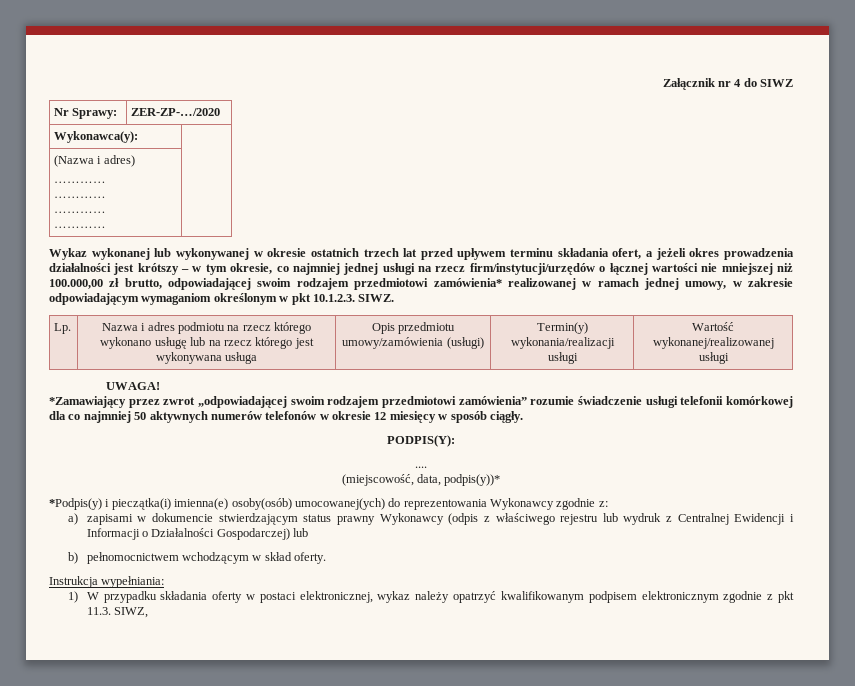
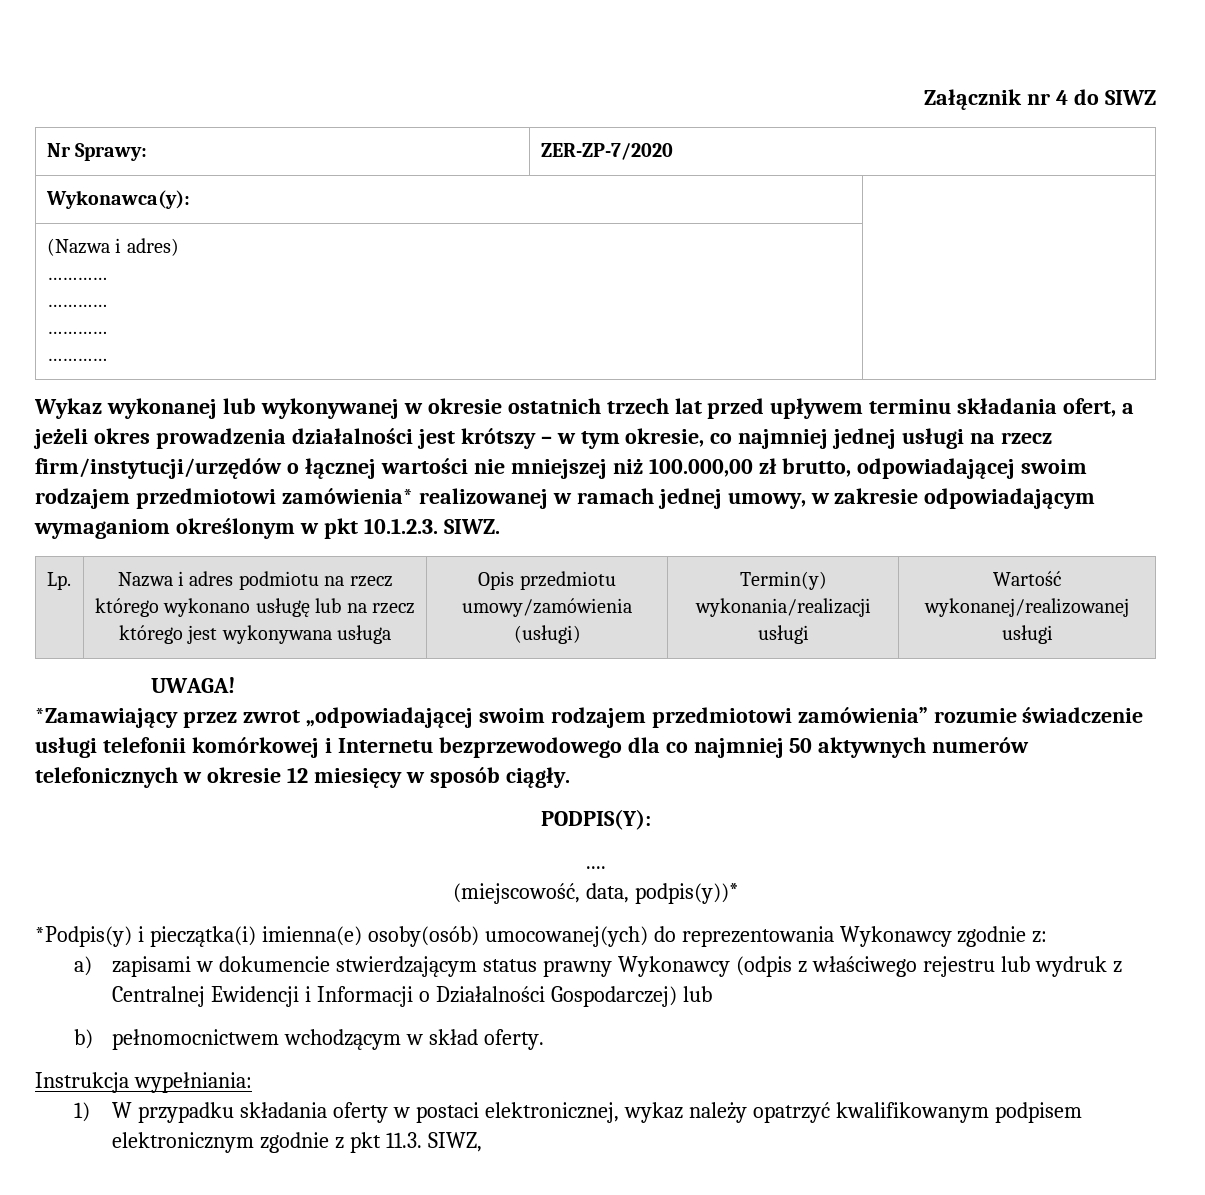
- Nr Sprawy: | ZER-ZP-…/2020
+ Nr Sprawy: | ZER-ZP-7/2020
- *Zamawiający przez zwrot „odpowiadającej swoim rodzajem przedmiotowi zamówienia” rozumie świadczenie usługi telefonii komórkowej dla co najmniej 50 aktywnych numerów telefonów w okresie 12 miesięcy w sposób ciągły.
+ *Zamawiający przez zwrot „odpowiadającej swoim rodzajem przedmiotowi zamówienia” rozumie świadczenie usługi telefonii komórkowej i Internetu bezprzewodowego dla co najmniej 50 aktywnych numerów telefonicznych w okresie 12 miesięcy w sposób ciągły.

